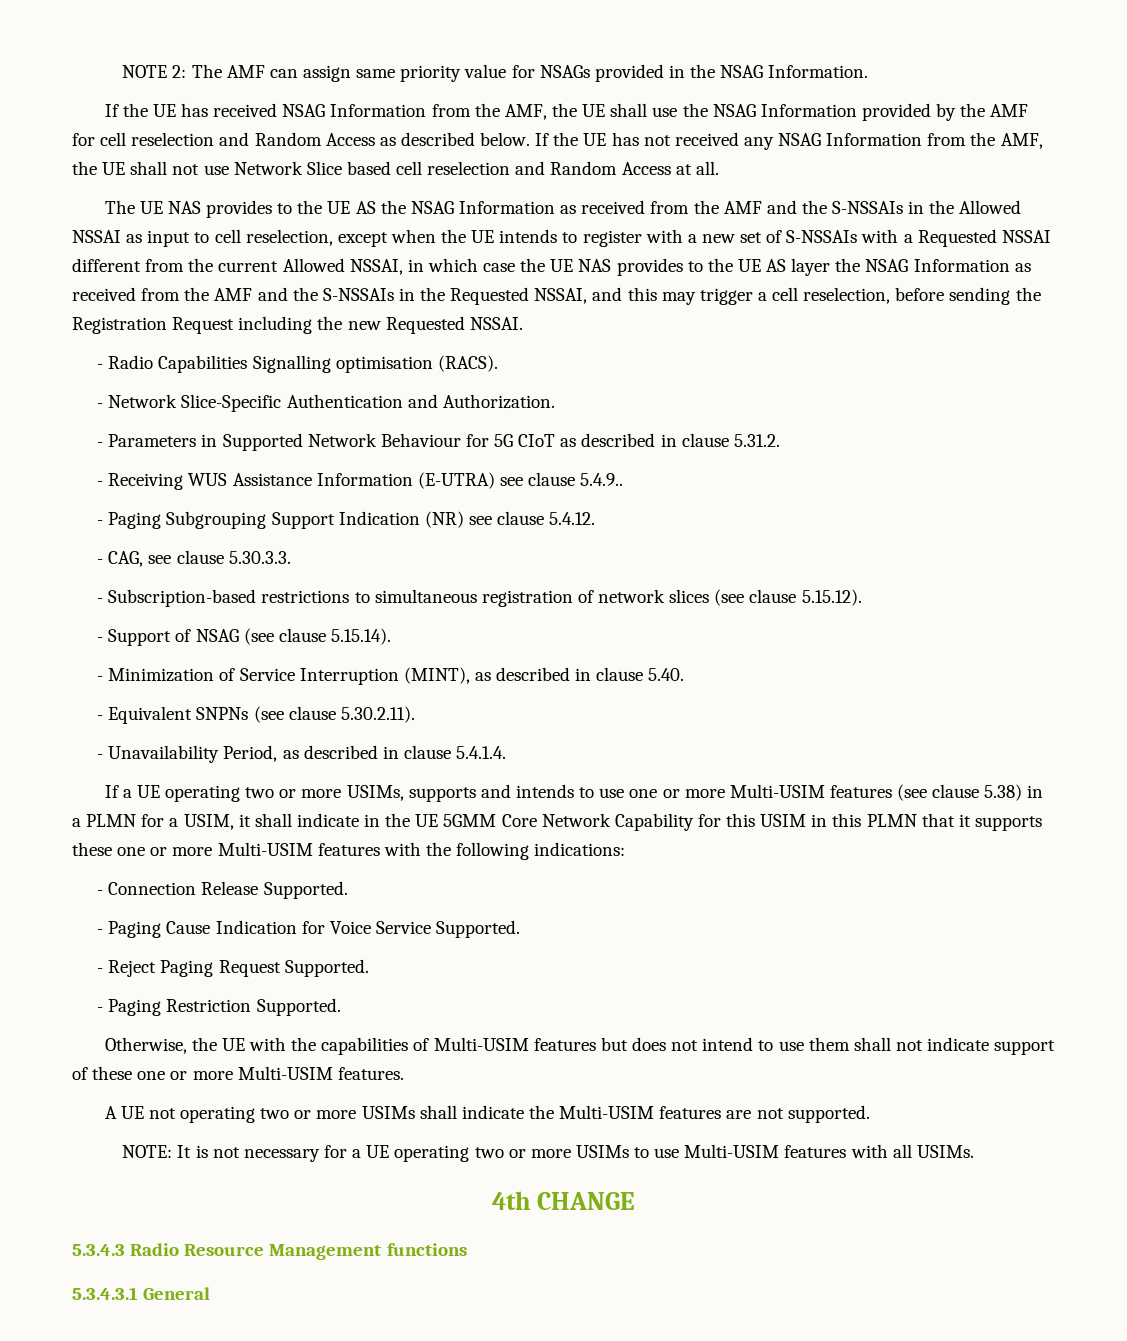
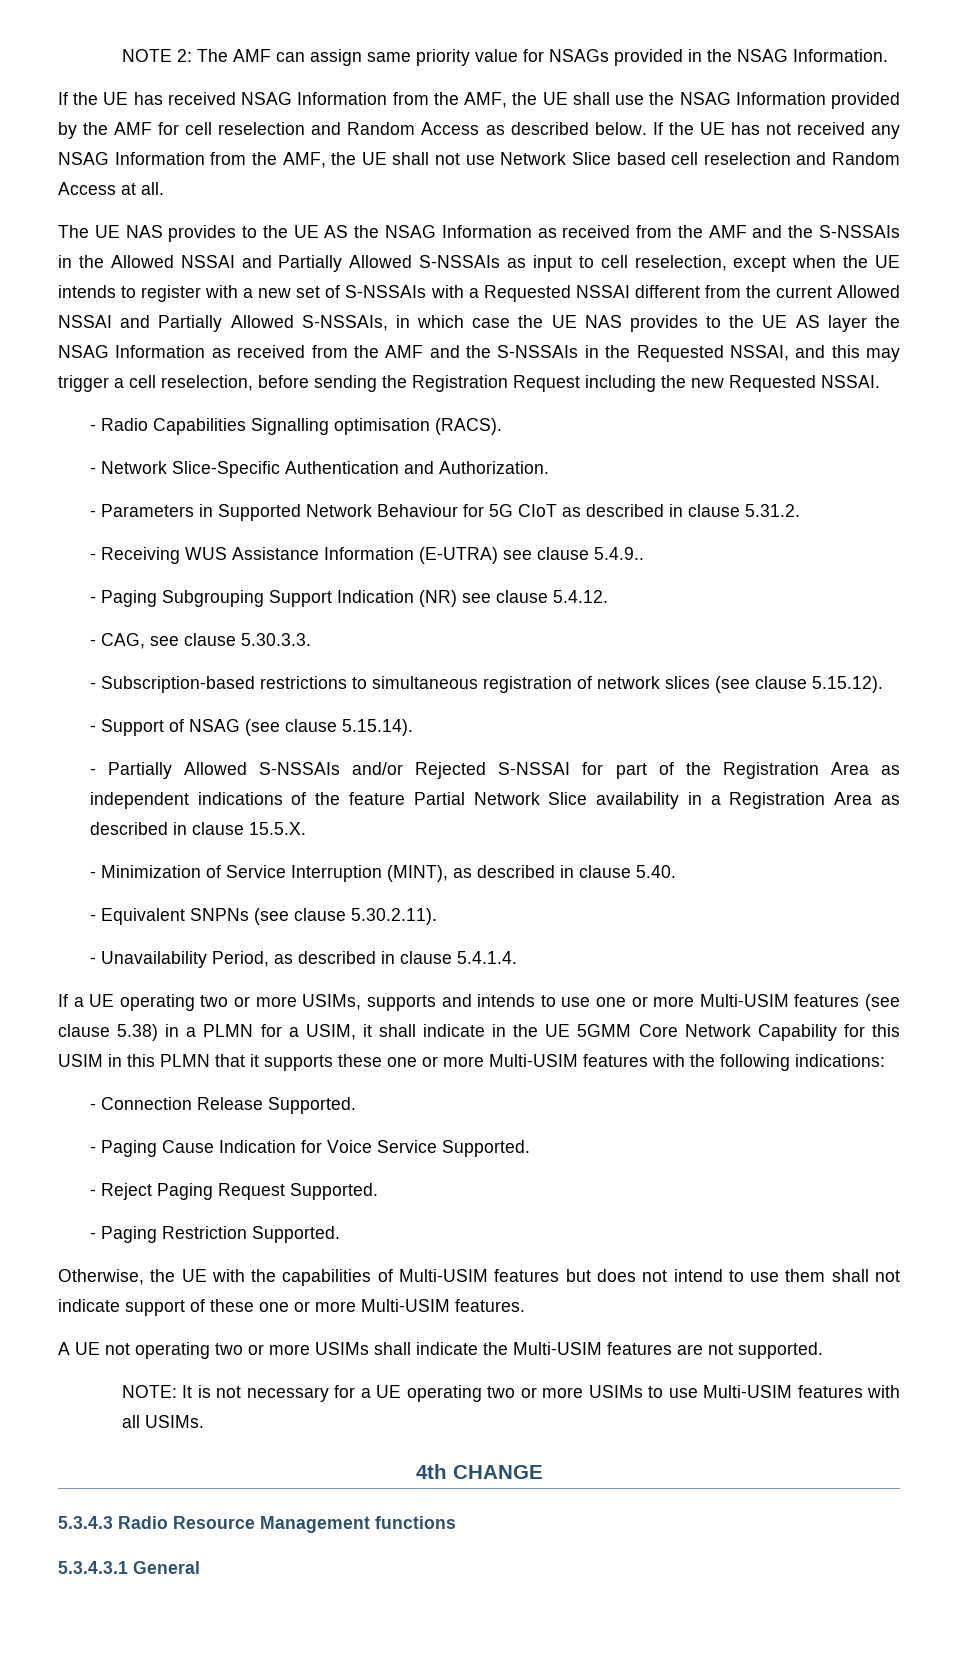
- The UE NAS provides to the UE AS the NSAG Information as received from the AMF and the S-NSSAIs in the Allowed NSSAI as input to cell reselection, except when the UE intends to register with a new set of S-NSSAIs with a Requested NSSAI different from the current Allowed NSSAI, in which case the UE NAS provides to the UE AS layer the NSAG Information as received from the AMF and the S-NSSAIs in the Requested NSSAI, and this may trigger a cell reselection, before sending the Registration Request including the new Requested NSSAI.
+ The UE NAS provides to the UE AS the NSAG Information as received from the AMF and the S-NSSAIs in the Allowed NSSAI and Partially Allowed S-NSSAIs as input to cell reselection, except when the UE intends to register with a new set of S-NSSAIs with a Requested NSSAI different from the current Allowed NSSAI and Partially Allowed S-NSSAIs, in which case the UE NAS provides to the UE AS layer the NSAG Information as received from the AMF and the S-NSSAIs in the Requested NSSAI, and this may trigger a cell reselection, before sending the Registration Request including the new Requested NSSAI.
+ - Partially Allowed S-NSSAIs and/or Rejected S-NSSAI for part of the Registration Area as independent indications of the feature Partial Network Slice availability in a Registration Area as described in clause 15.5.X.

